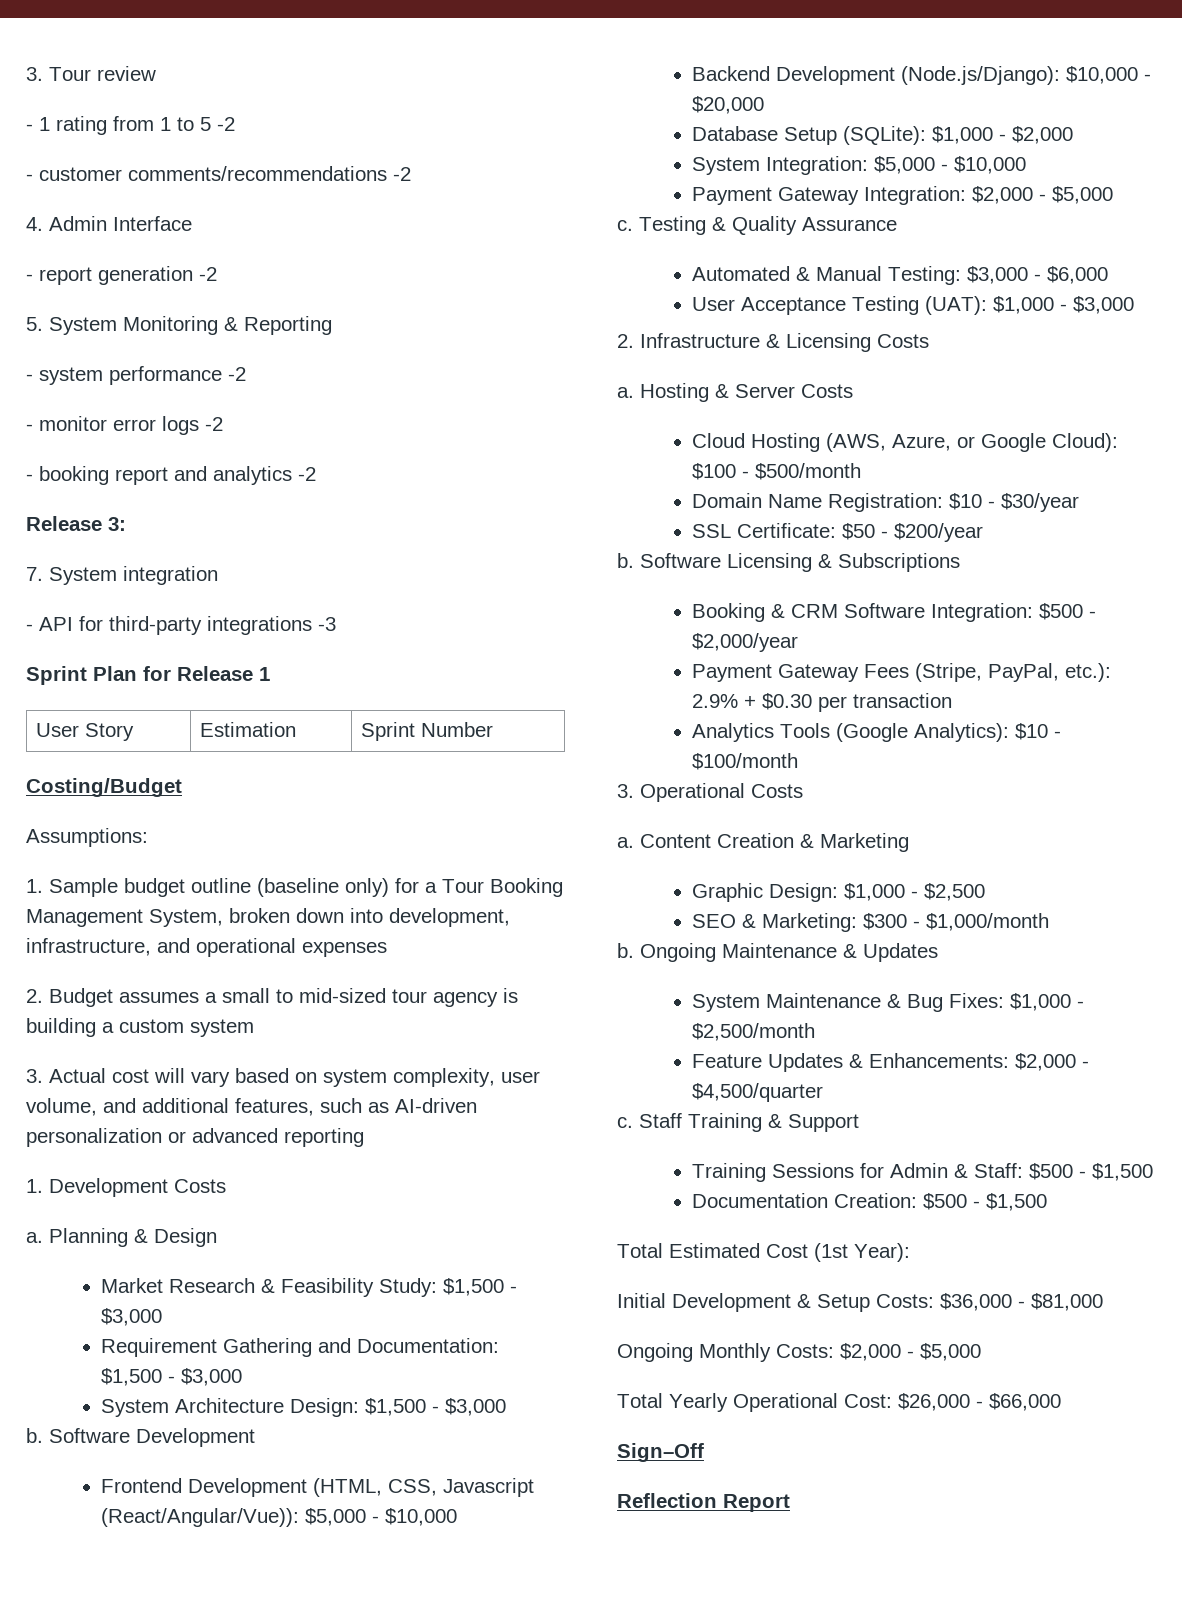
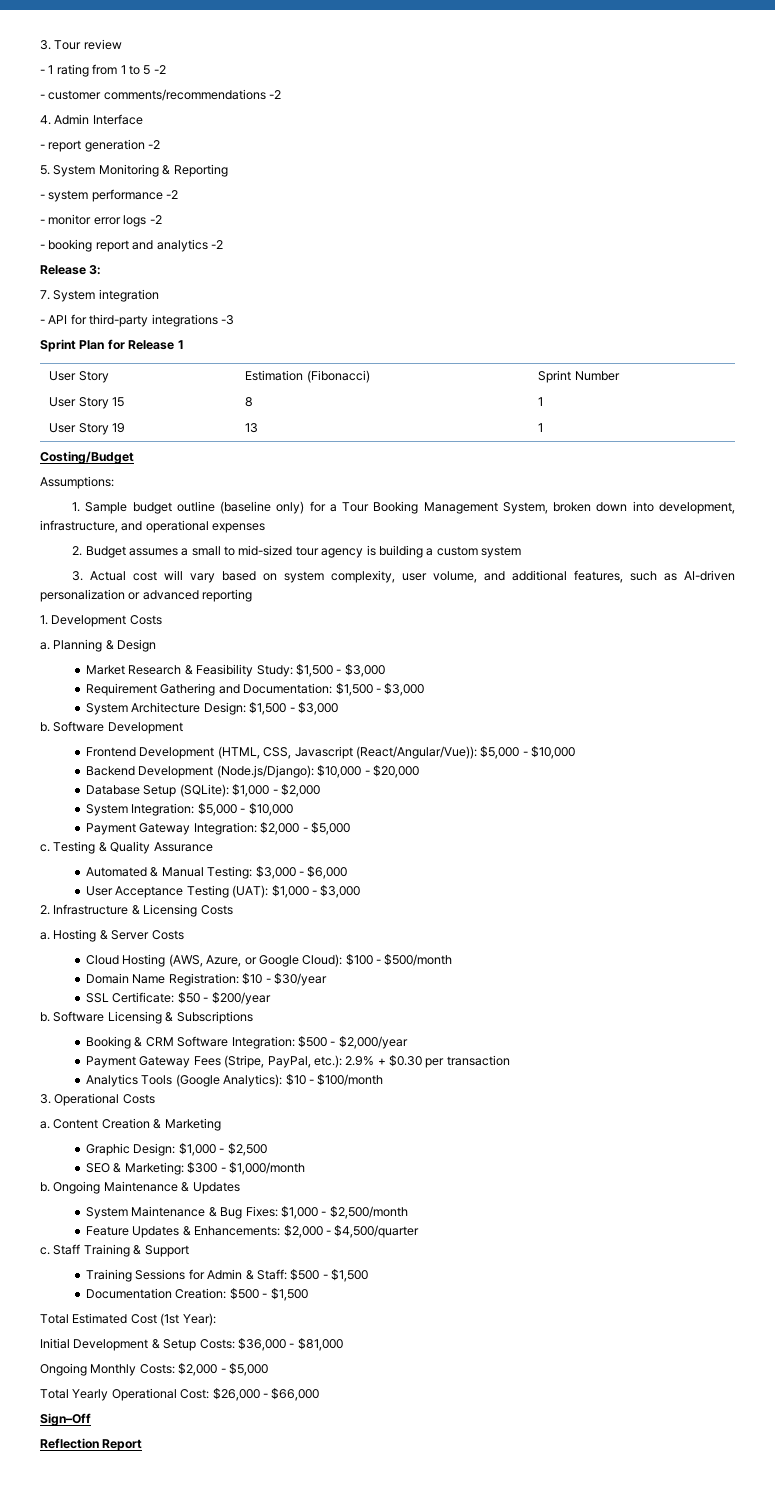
- User Story | Estimation | Sprint Number
+ User Story | Estimation (Fibonacci) | Sprint Number
+ User Story 15 | 8 | 1
+ User Story 19 | 13 | 1

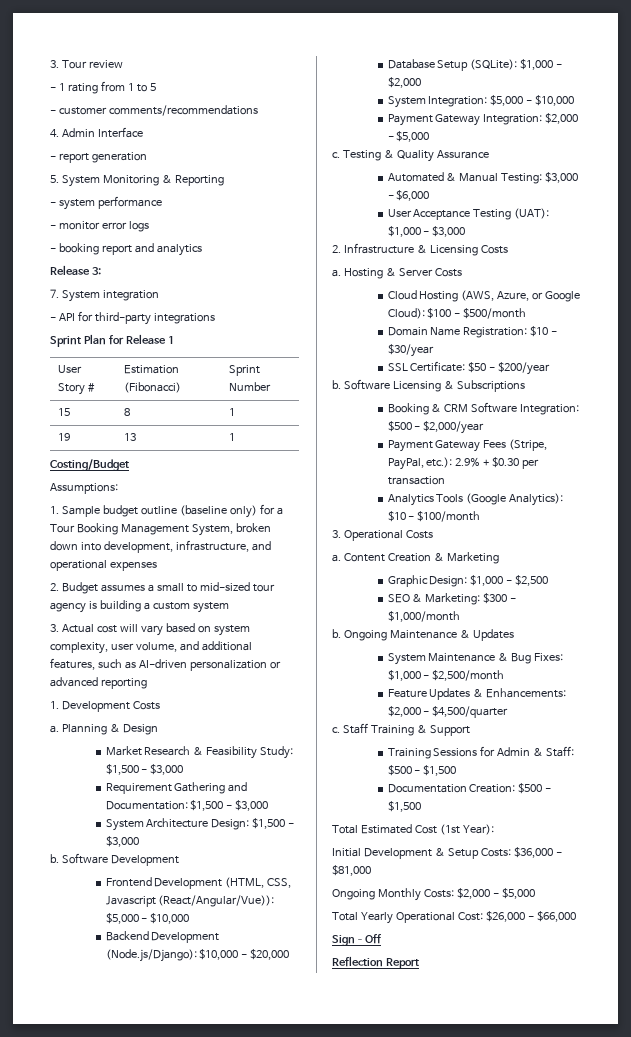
- - 1 rating from 1 to 5 -2
+ - 1 rating from 1 to 5
- - customer comments/recommendations -2
+ - customer comments/recommendations
- - report generation -2
+ - report generation
- - system performance -2
+ - system performance
- - monitor error logs -2
+ - monitor error logs
- - booking report and analytics -2
+ - booking report and analytics
- - API for third-party integrations -3
+ - API for third-party integrations
- User Story | Estimation (Fibonacci) | Sprint Number
+ User Story # | Estimation (Fibonacci) | Sprint Number
- User Story 15 | 8 | 1
+ 15 | 8 | 1
- User Story 19 | 13 | 1
+ 19 | 13 | 1

